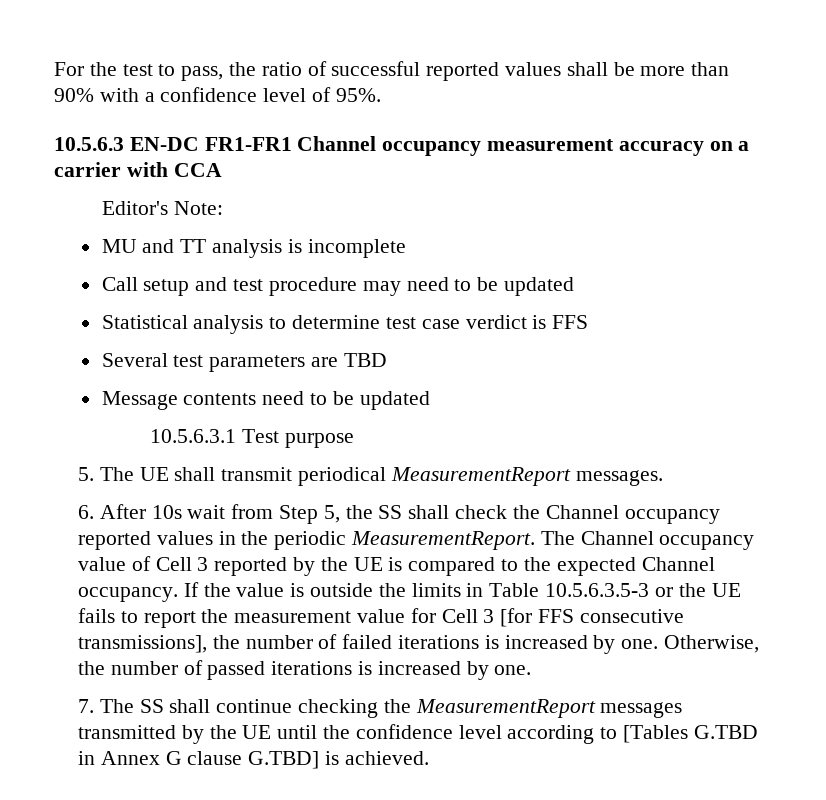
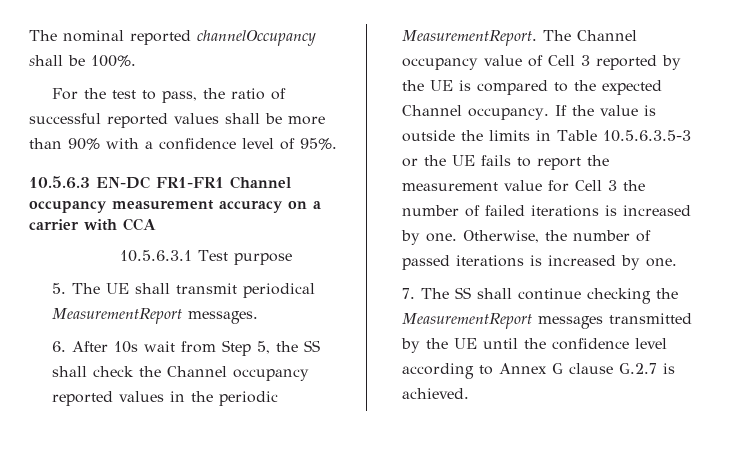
+ The nominal reported channelOccupancy shall be 100%.
- Editor's Note:
- MU and TT analysis is incomplete
- Call setup and test procedure may need to be updated
- Statistical analysis to determine test case verdict is FFS
- Several test parameters are TBD
- Message contents need to be updated
- If the value is outside the limits in Table 10.5.6.3.5-3 or the UE fails to report the measurement value for Cell 3 [for FFS consecutive transmissions], the number of failed iterations is increased by one.
+ If the value is outside the limits in Table 10.5.6.3.5-3 or the UE fails to report the measurement value for Cell 3 the number of failed iterations is increased by one.
- 7. The SS shall continue checking the MeasurementReport messages transmitted by the UE until the confidence level according to [Tables G.TBD in Annex G clause G.TBD] is achieved.
+ 7. The SS shall continue checking the MeasurementReport messages transmitted by the UE until the confidence level according to Annex G clause G.2.7 is achieved.

